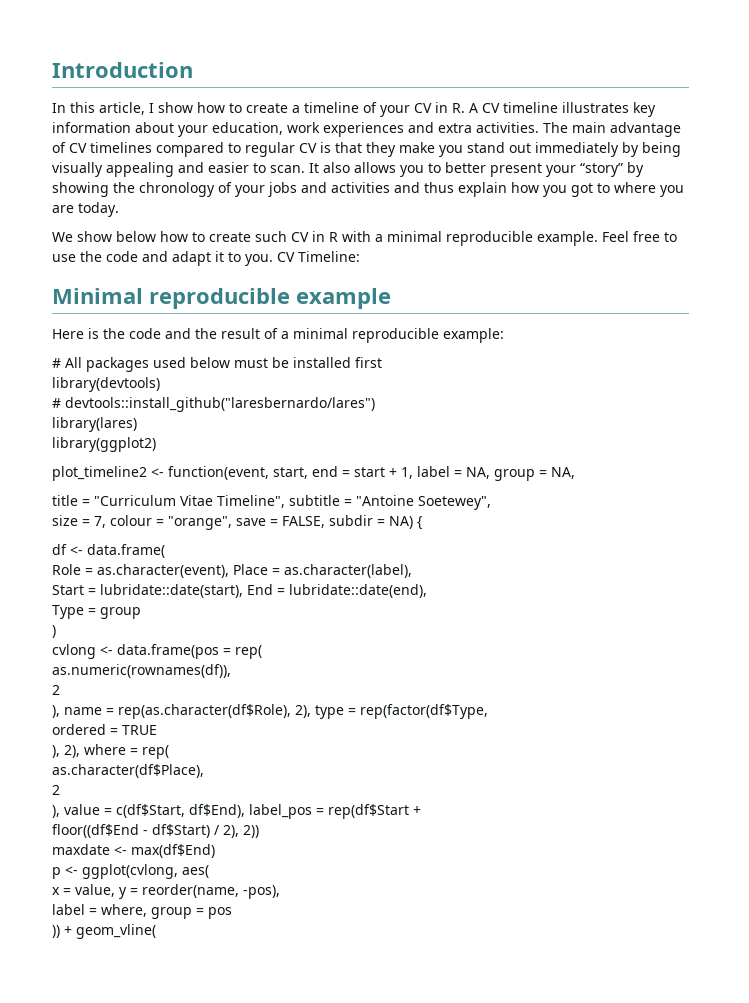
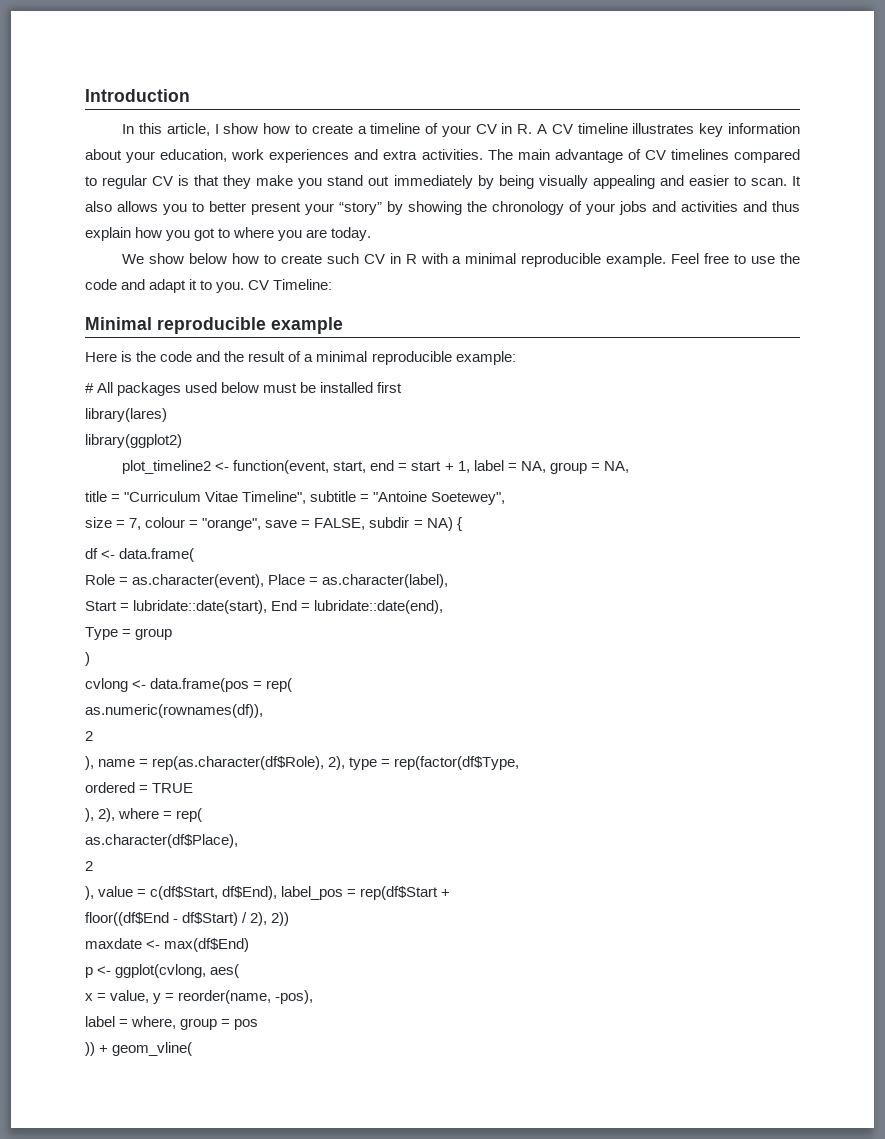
- library(devtools)
- # devtools::install_github("laresbernardo/lares")

